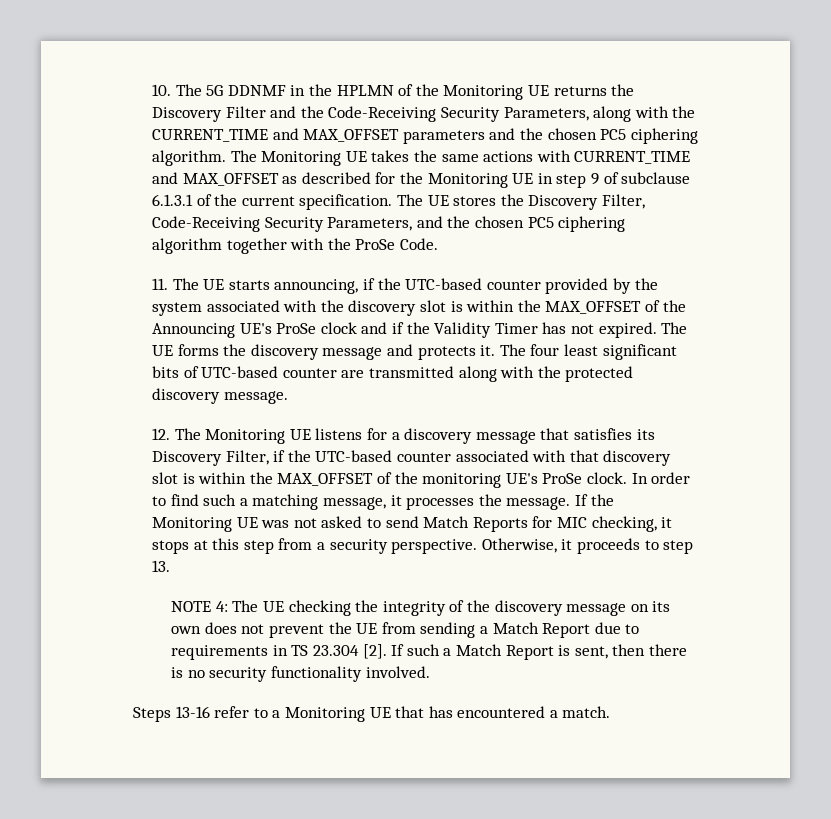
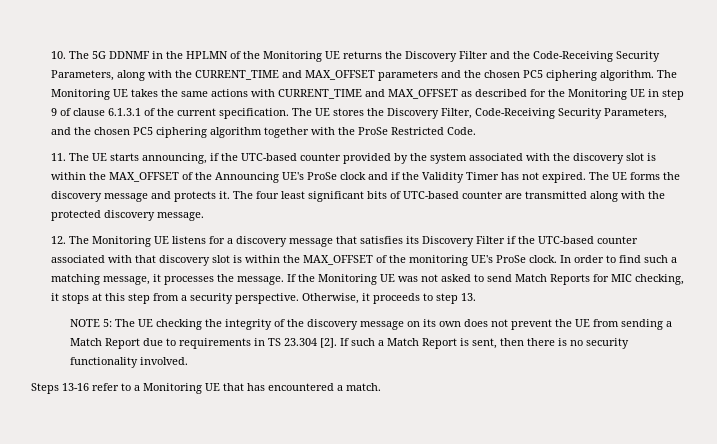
- The Monitoring UE takes the same actions with CURRENT_TIME and MAX_OFFSET as described for the Monitoring UE in step 9 of subclause 6.1.3.1 of the current specification.
+ The Monitoring UE takes the same actions with CURRENT_TIME and MAX_OFFSET as described for the Monitoring UE in step 9 of clause 6.1.3.1 of the current specification.
- The UE stores the Discovery Filter, Code-Receiving Security Parameters, and the chosen PC5 ciphering algorithm together with the ProSe Code.
+ The UE stores the Discovery Filter, Code-Receiving Security Parameters, and the chosen PC5 ciphering algorithm together with the ProSe Restricted Code.
- 12. The Monitoring UE listens for a discovery message that satisfies its Discovery Filter, if the UTC-based counter associated with that discovery slot is within the MAX_OFFSET of the monitoring UE's ProSe clock.
+ 12. The Monitoring UE listens for a discovery message that satisfies its Discovery Filter if the UTC-based counter associated with that discovery slot is within the MAX_OFFSET of the monitoring UE's ProSe clock.
- NOTE 4: The UE checking the integrity of the discovery message on its own does not prevent the UE from sending a Match Report due to requirements in TS 23.304 [2].
+ NOTE 5: The UE checking the integrity of the discovery message on its own does not prevent the UE from sending a Match Report due to requirements in TS 23.304 [2].

